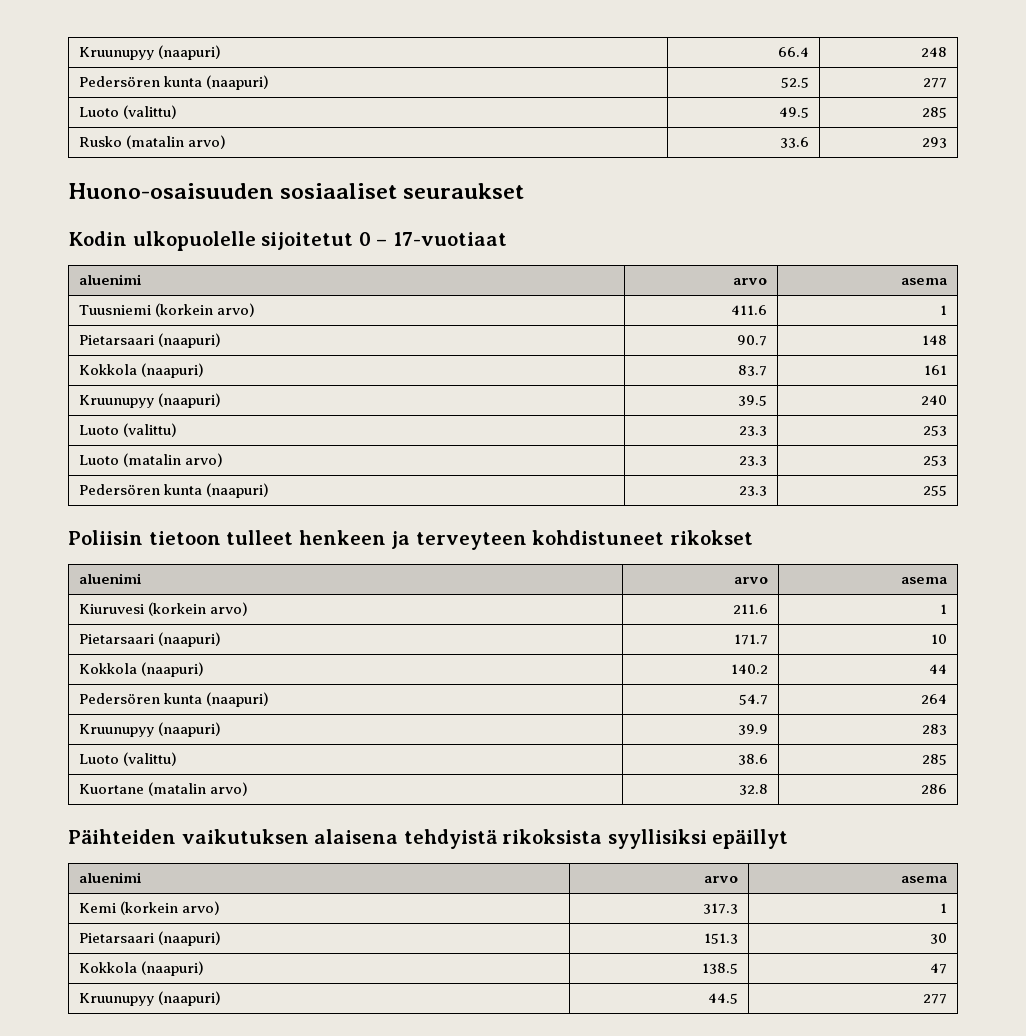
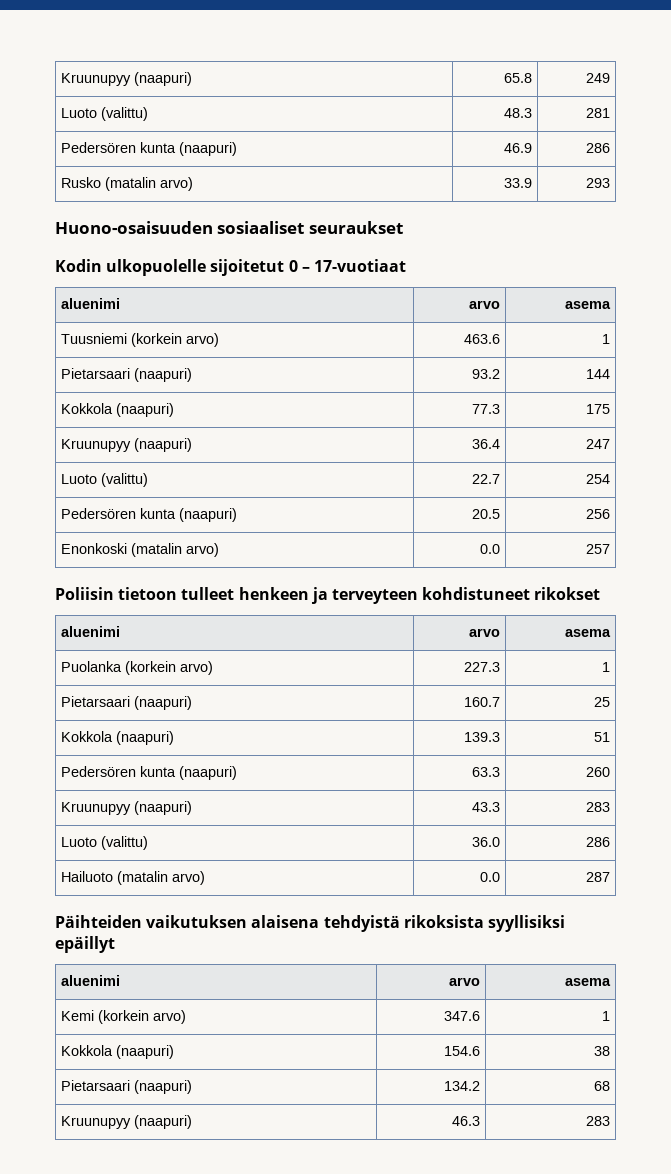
- Kruunupyy (naapuri) | 66.4 | 248
- Pedersören kunta (naapuri) | 52.5 | 277
- Luoto (valittu) | 49.5 | 285
+ Kruunupyy (naapuri) | 65.8 | 249
+ Luoto (valittu) | 48.3 | 281
+ Pedersören kunta (naapuri) | 46.9 | 286
- Rusko (matalin arvo) | 33.6 | 293
+ Rusko (matalin arvo) | 33.9 | 293
- Tuusniemi (korkein arvo) | 411.6 | 1
- Pietarsaari (naapuri) | 90.7 | 148
- Kokkola (naapuri) | 83.7 | 161
- Kruunupyy (naapuri) | 39.5 | 240
- Luoto (valittu) | 23.3 | 253
- Luoto (matalin arvo) | 23.3 | 253
- Pedersören kunta (naapuri) | 23.3 | 255
+ Tuusniemi (korkein arvo) | 463.6 | 1
+ Pietarsaari (naapuri) | 93.2 | 144
+ Kokkola (naapuri) | 77.3 | 175
+ Kruunupyy (naapuri) | 36.4 | 247
+ Luoto (valittu) | 22.7 | 254
+ Pedersören kunta (naapuri) | 20.5 | 256
+ Enonkoski (matalin arvo) | 0.0 | 257
- Kiuruvesi (korkein arvo) | 211.6 | 1
- Pietarsaari (naapuri) | 171.7 | 10
- Kokkola (naapuri) | 140.2 | 44
- Pedersören kunta (naapuri) | 54.7 | 264
- Kruunupyy (naapuri) | 39.9 | 283
+ Puolanka (korkein arvo) | 227.3 | 1
+ Pietarsaari (naapuri) | 160.7 | 25
+ Kokkola (naapuri) | 139.3 | 51
+ Pedersören kunta (naapuri) | 63.3 | 260
+ Kruunupyy (naapuri) | 43.3 | 283
- Luoto (valittu) | 38.6 | 285
- Kuortane (matalin arvo) | 32.8 | 286
+ Luoto (valittu) | 36.0 | 286
+ Hailuoto (matalin arvo) | 0.0 | 287
- Kemi (korkein arvo) | 317.3 | 1
- Pietarsaari (naapuri) | 151.3 | 30
- Kokkola (naapuri) | 138.5 | 47
- Kruunupyy (naapuri) | 44.5 | 277
+ Kemi (korkein arvo) | 347.6 | 1
+ Kokkola (naapuri) | 154.6 | 38
+ Pietarsaari (naapuri) | 134.2 | 68
+ Kruunupyy (naapuri) | 46.3 | 283

